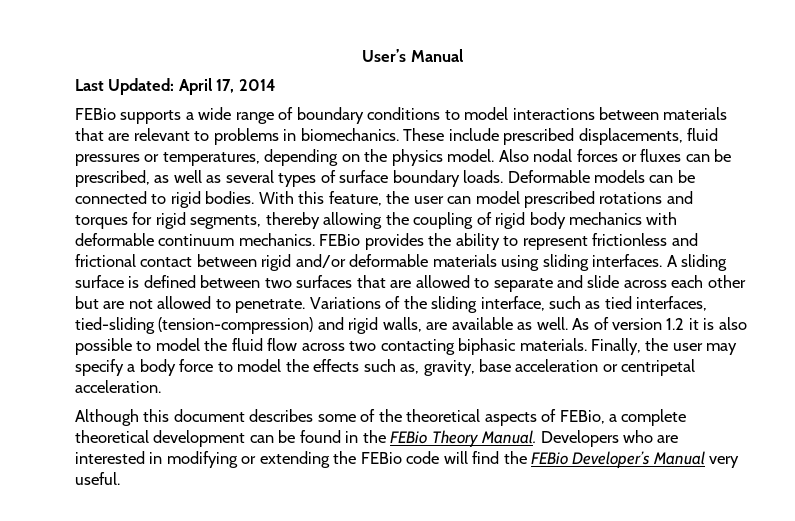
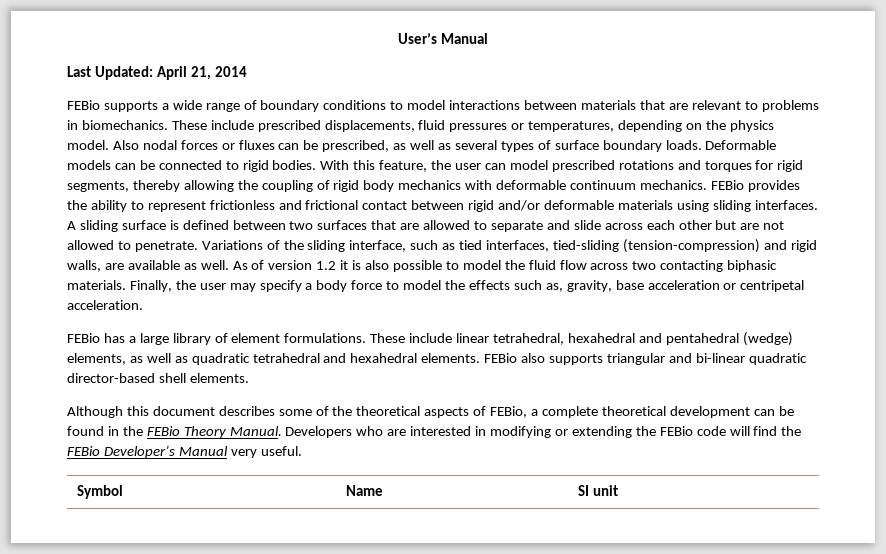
- Last Updated: April 17, 2014
+ Last Updated: April 21, 2014
+ FEBio has a large library of element formulations. These include linear tetrahedral, hexahedral and pentahedral (wedge) elements, as well as quadratic tetrahedral and hexahedral elements. FEBio also supports triangular and bi-linear quadratic director-based shell elements.
+ Symbol | Name | SI unit

